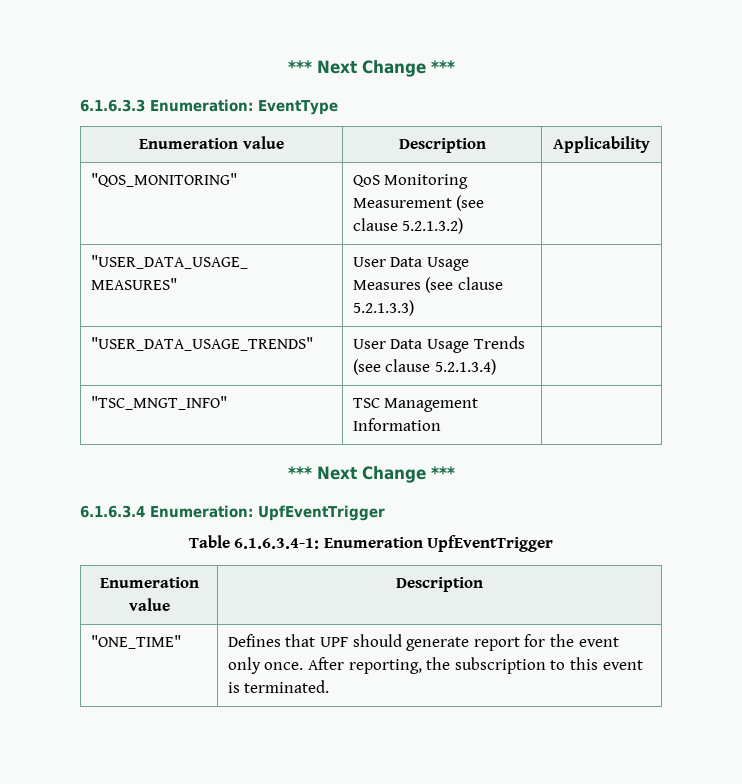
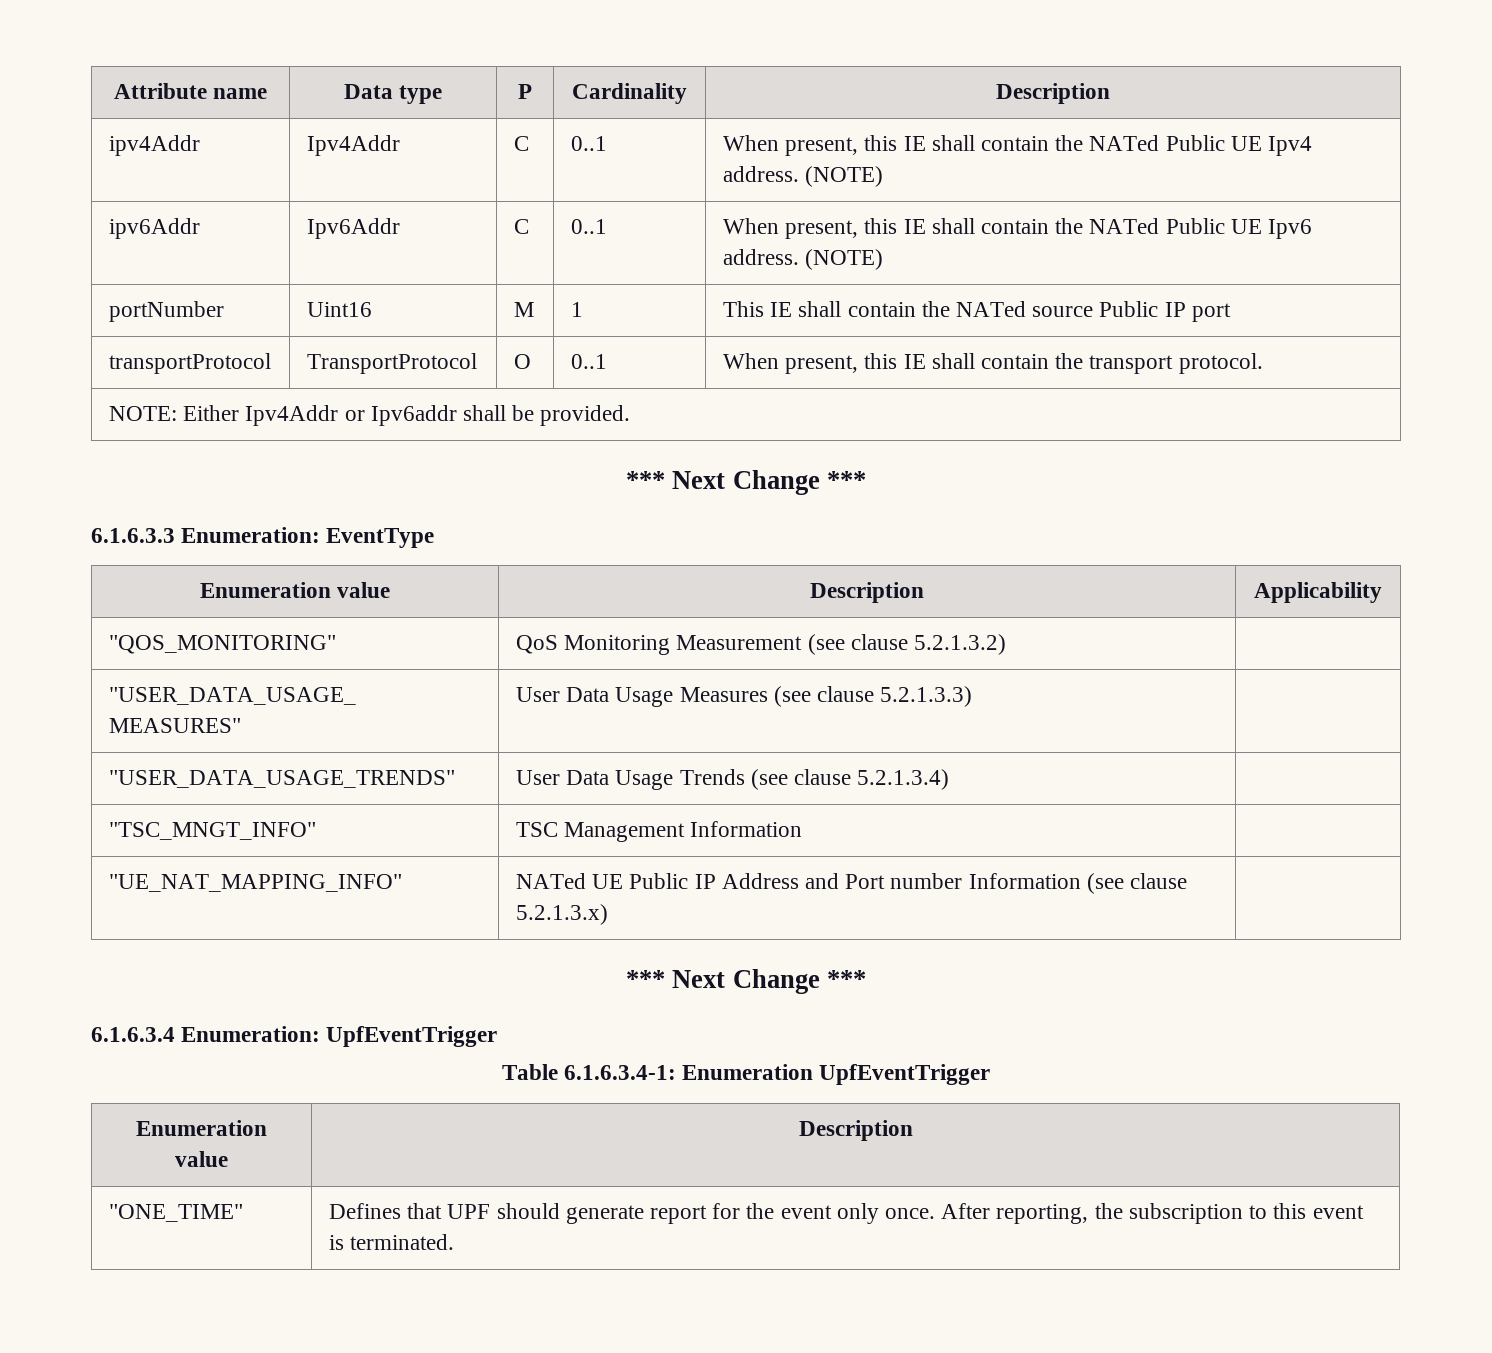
+ Attribute name | Data type | P | Cardinality | Description
+ ipv4Addr | Ipv4Addr | C | 0..1 | When present, this IE shall contain the NATed Public UE Ipv4 address. (NOTE)
+ ipv6Addr | Ipv6Addr | C | 0..1 | When present, this IE shall contain the NATed Public UE Ipv6 address. (NOTE)
+ portNumber | Uint16 | M | 1 | This IE shall contain the NATed source Public IP port
+ transportProtocol | TransportProtocol | O | 0..1 | When present, this IE shall contain the transport protocol.
+ NOTE: Either Ipv4Addr or Ipv6addr shall be provided.
+ "UE_NAT_MAPPING_INFO" | NATed UE Public IP Address and Port number Information (see clause 5.2.1.3.x) |

